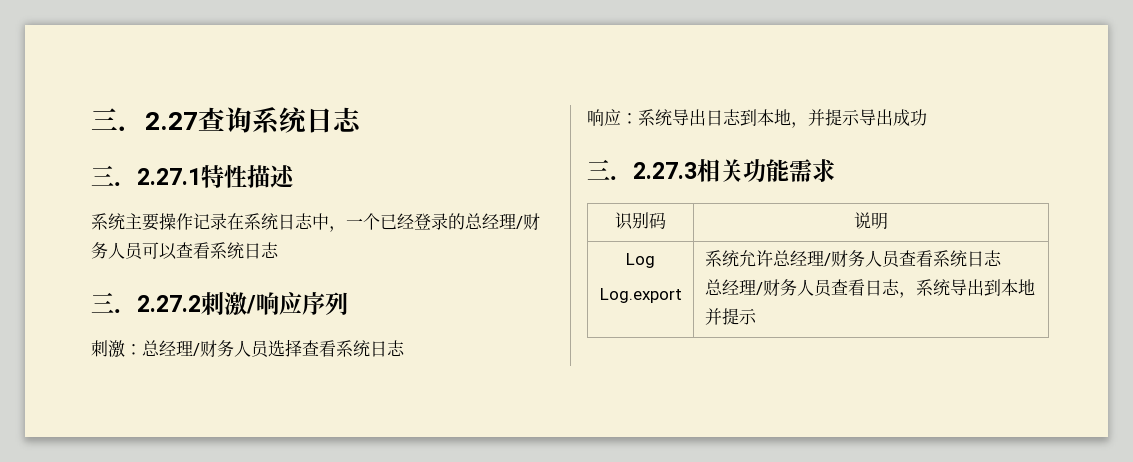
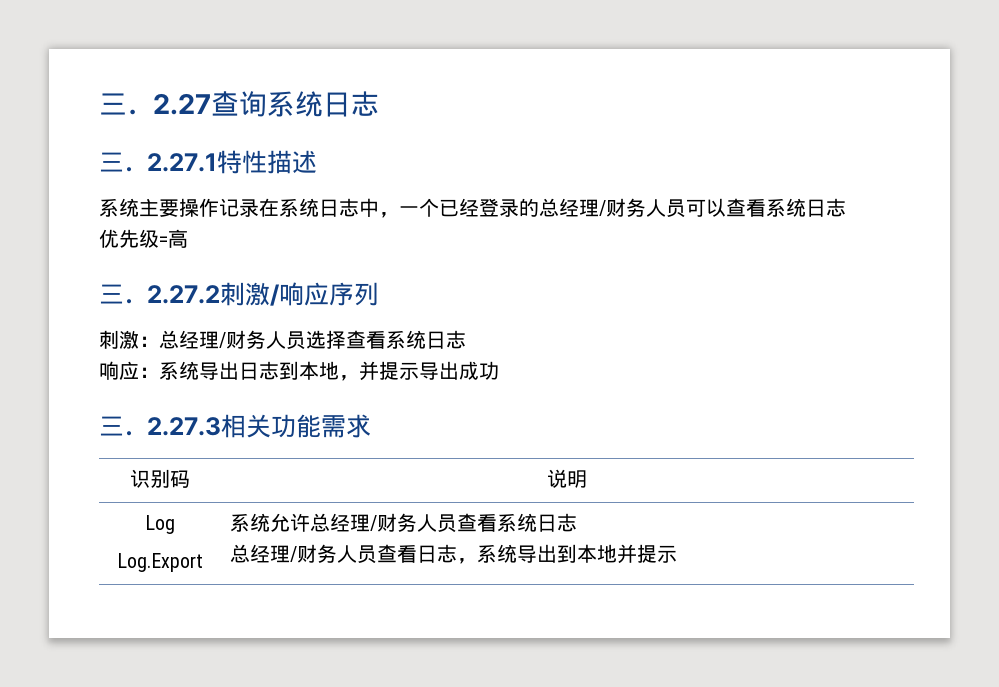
+ 优先级=高
  Log
- Log.export | 系统允许总经理/财务人员查看系统日志
+ Log.Export | 系统允许总经理/财务人员查看系统日志

